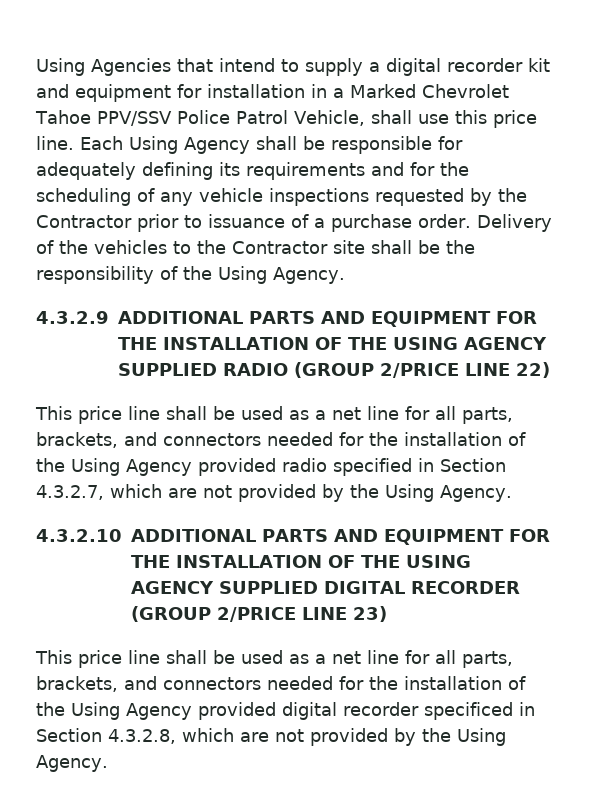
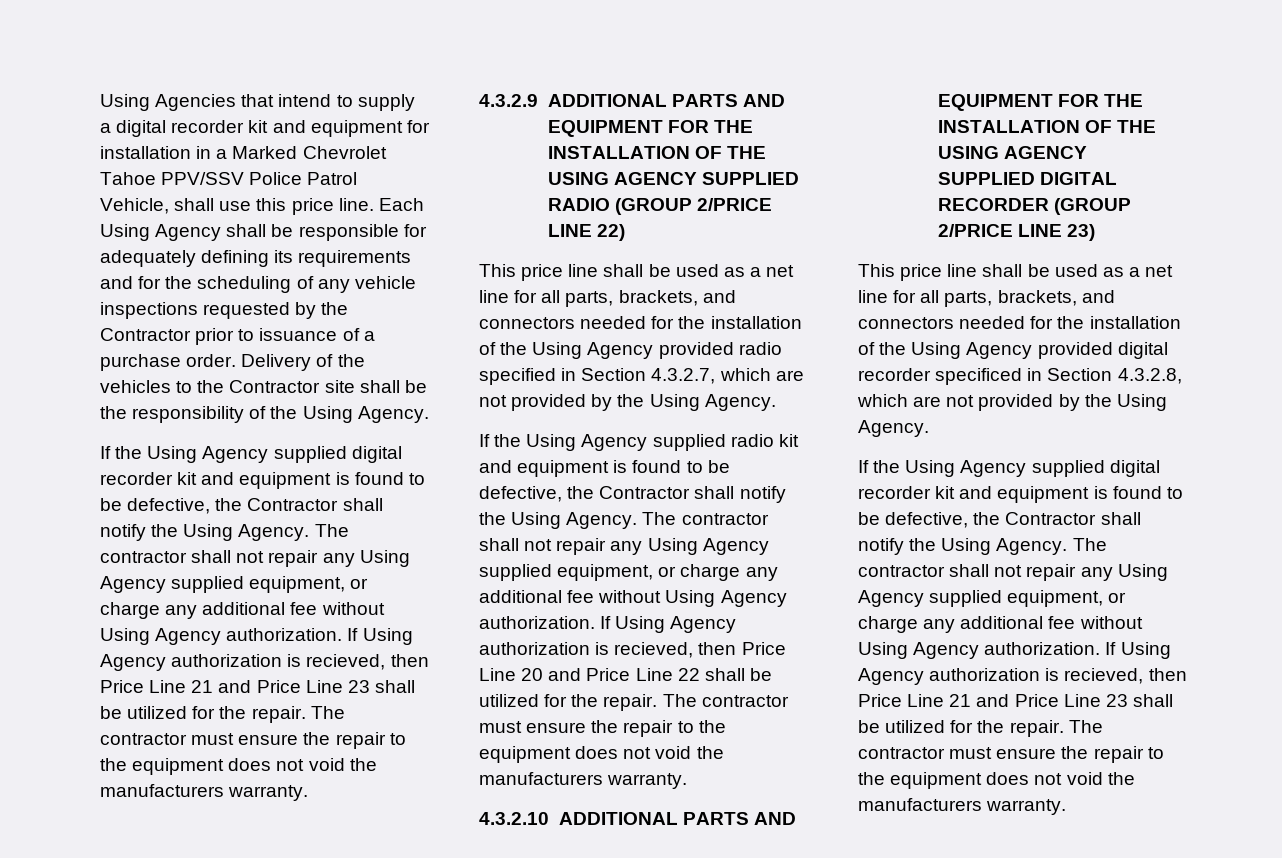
  Delivery of the vehicles to the Contractor site shall be the responsibility of the Using Agency.
+ If the Using Agency supplied digital recorder kit and equipment is found to be defective, the Contractor shall notify the Using Agency. The contractor shall not repair any Using Agency supplied equipment, or charge any additional fee without Using Agency authorization. If Using Agency authorization is recieved, then Price Line 21 and Price Line 23 shall be utilized for the repair. The contractor must ensure the repair to the equipment does not void the manufacturers warranty.
+ If the Using Agency supplied radio kit and equipment is found to be defective, the Contractor shall notify the Using Agency. The contractor shall not repair any Using Agency supplied equipment, or charge any additional fee without Using Agency authorization. If Using Agency authorization is recieved, then Price Line 20 and Price Line 22 shall be utilized for the repair. The contractor must ensure the repair to the equipment does not void the manufacturers warranty.
  This price line shall be used as a net line for all parts, brackets, and connectors needed for the installation of the Using Agency provided digital recorder specificed in Section 4.3.2.8, which are not provided by the Using Agency.
+ If the Using Agency supplied digital recorder kit and equipment is found to be defective, the Contractor shall notify the Using Agency. The contractor shall not repair any Using Agency supplied equipment, or charge any additional fee without Using Agency authorization. If Using Agency authorization is recieved, then Price Line 21 and Price Line 23 shall be utilized for the repair. The contractor must ensure the repair to the equipment does not void the manufacturers warranty.

